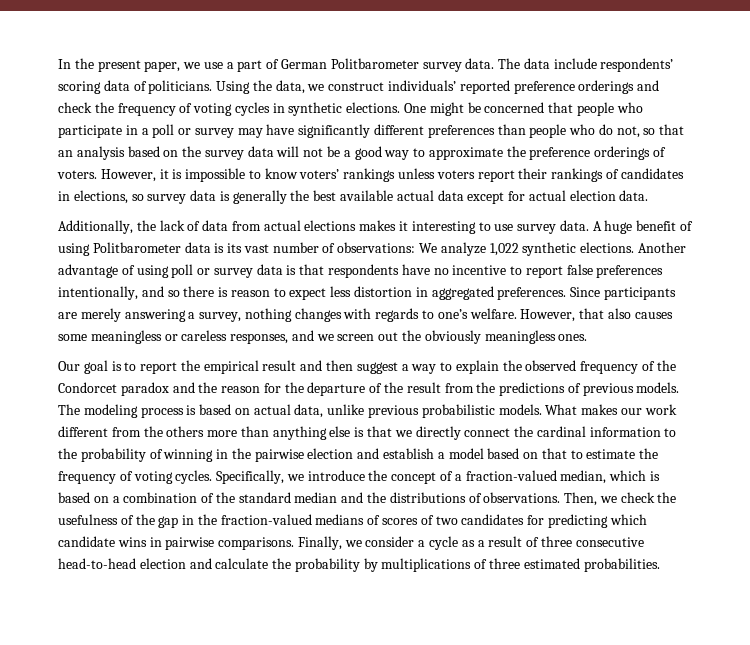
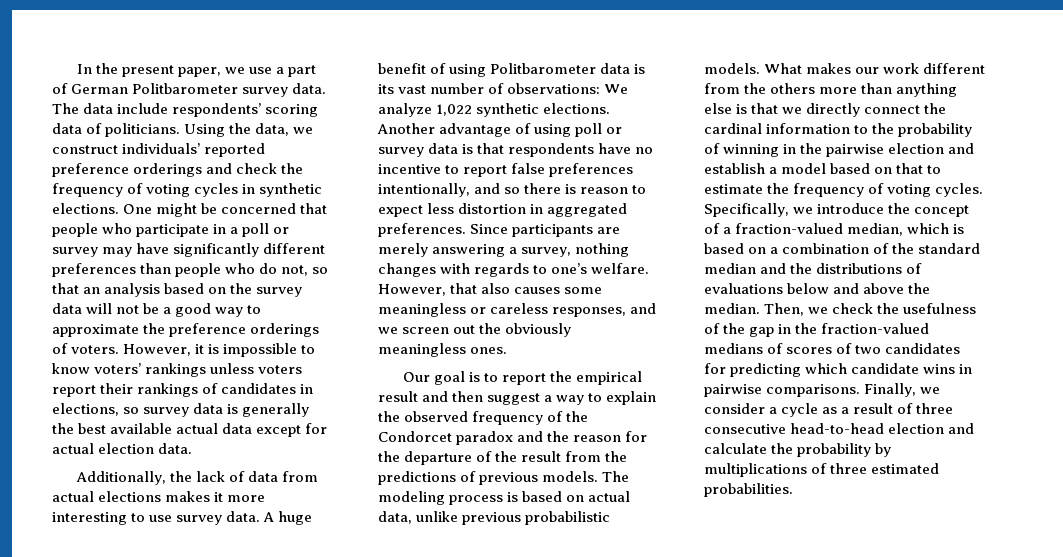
- Additionally, the lack of data from actual elections makes it interesting to use survey data.
+ Additionally, the lack of data from actual elections makes it more interesting to use survey data.
- Specifically, we introduce the concept of a fraction-valued median, which is based on a combination of the standard median and the distributions of observations.
+ Specifically, we introduce the concept of a fraction-valued median, which is based on a combination of the standard median and the distributions of evaluations below and above the median.

